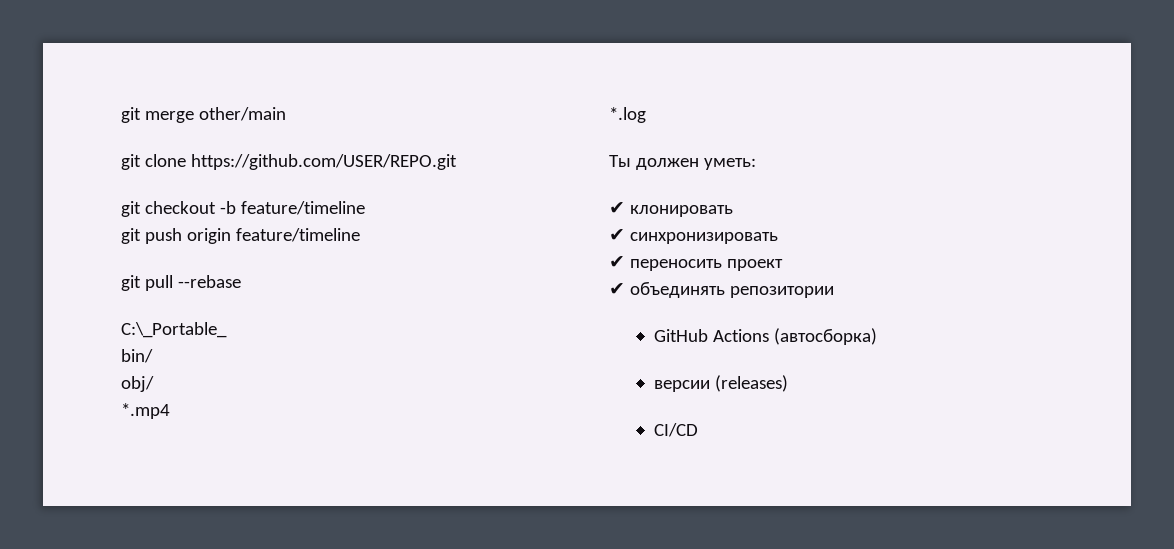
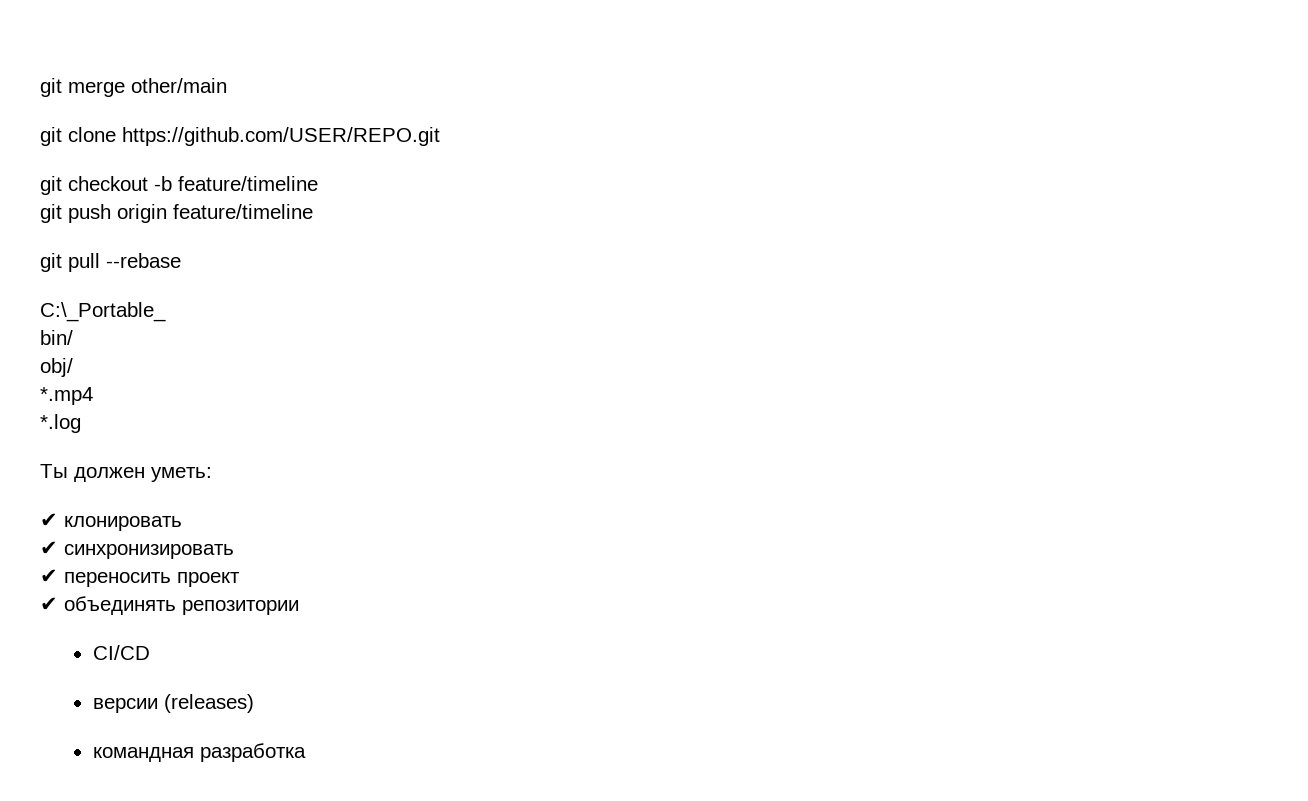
- GitHub Actions (автосборка)
+ CI/CD
- CI/CD
+ командная разработка

